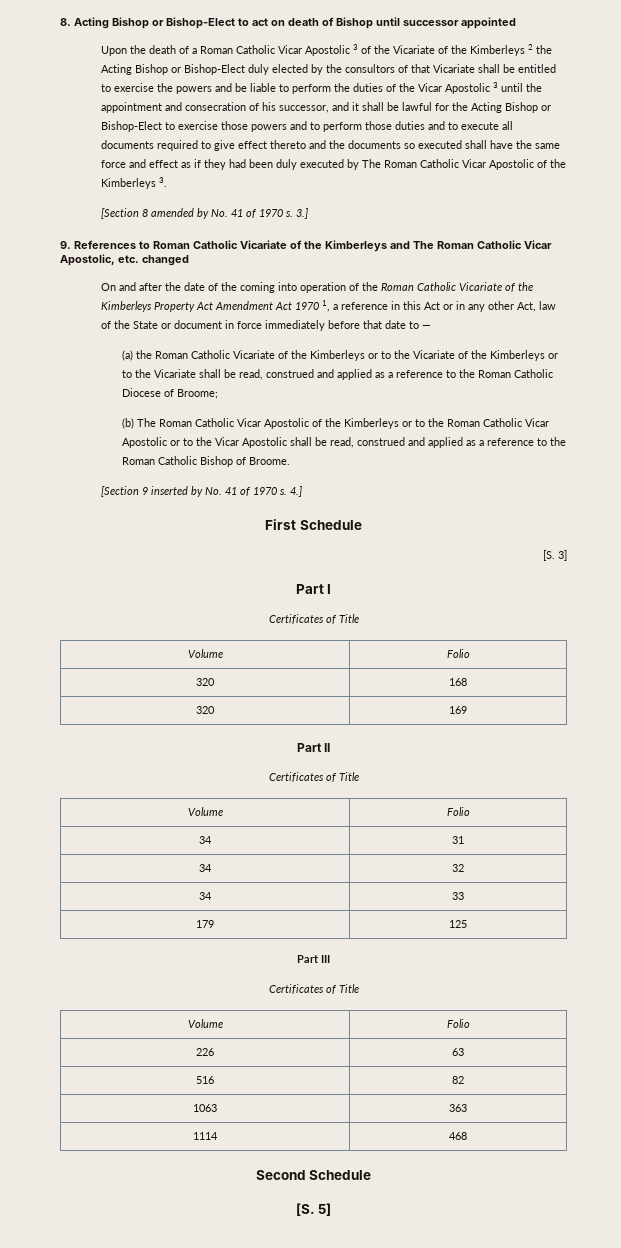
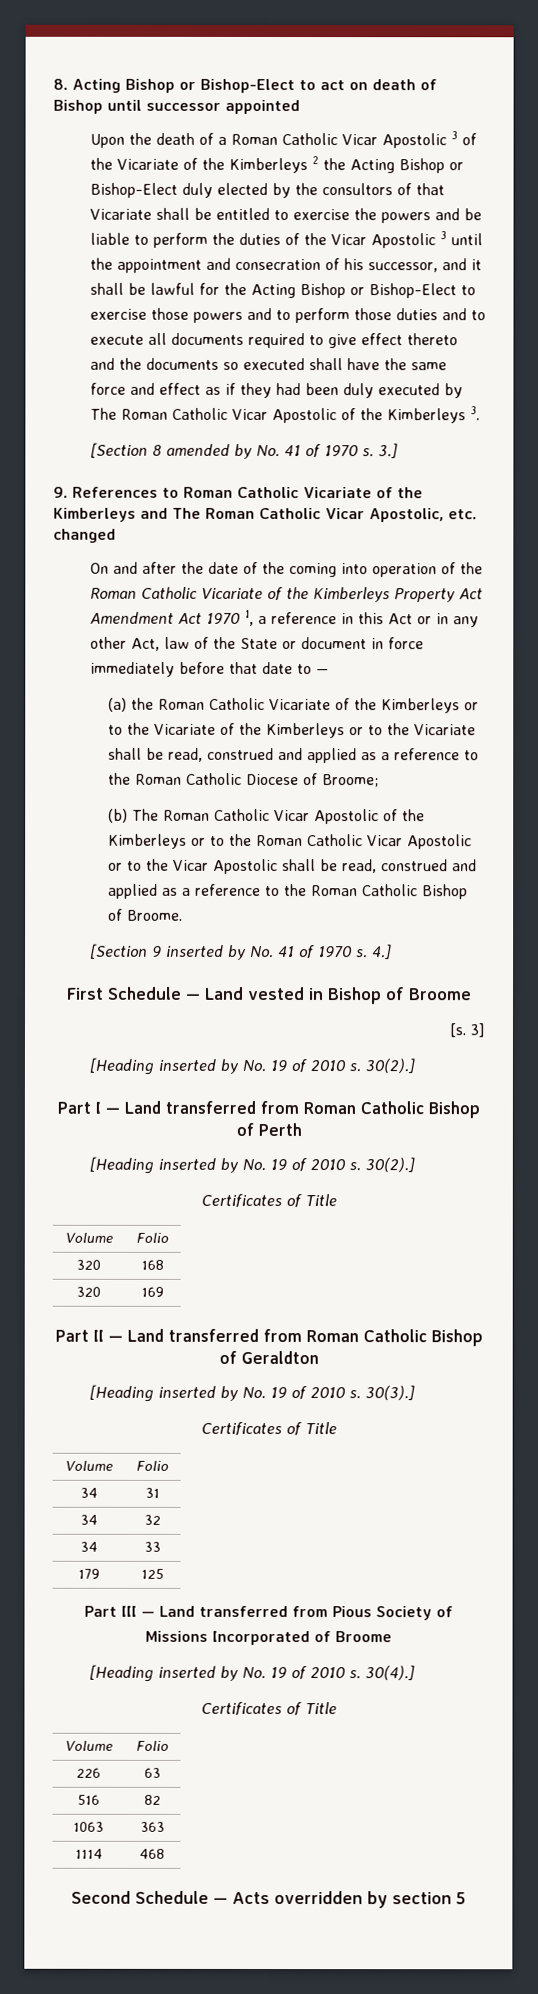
- First Schedule
- [S. 3]
- Part I
+ First Schedule — Land vested in Bishop of Broome
+ [s. 3]
+ [Heading inserted by No. 19 of 2010 s. 30(2).]
+ Part I — Land transferred from Roman Catholic Bishop of Perth
+ [Heading inserted by No. 19 of 2010 s. 30(2).]
- Part II
+ Part II — Land transferred from Roman Catholic Bishop of Geraldton
+ [Heading inserted by No. 19 of 2010 s. 30(3).]
- Part III
+ Part III — Land transferred from Pious Society of Missions Incorporated of Broome
+ [Heading inserted by No. 19 of 2010 s. 30(4).]
- Second Schedule
- [S. 5]
+ Second Schedule — Acts overridden by section 5

